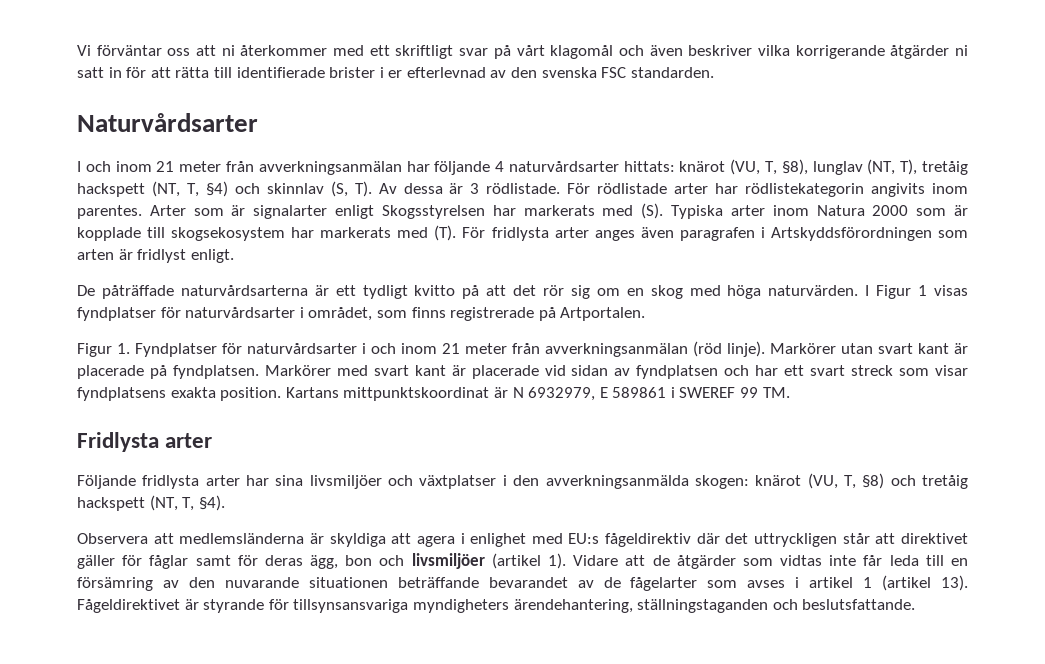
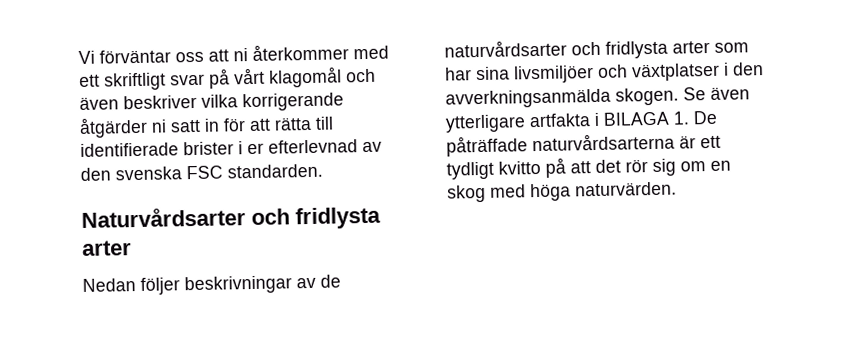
- Naturvårdsarter
- I och inom 21 meter från avverkningsanmälan har följande 4 naturvårdsarter hittats: knärot (VU, T, §8), lunglav (NT, T), tretåig hackspett (NT, T, §4) och skinnlav (S, T). Av dessa är 3 rödlistade. För rödlistade arter har rödlistekategorin angivits inom parentes. Arter som är signalarter enligt Skogsstyrelsen har markerats med (S). Typiska arter inom Natura 2000 som är kopplade till skogsekosystem har markerats med (T). För fridlysta arter anges även paragrafen i Artskyddsförordningen som arten är fridlyst enligt.
- De påträffade naturvårdsarterna är ett tydligt kvitto på att det rör sig om en skog med höga naturvärden. I Figur 1 visas fyndplatser för naturvårdsarter i området, som finns registrerade på Artportalen.
- Figur 1. Fyndplatser för naturvårdsarter i och inom 21 meter från avverkningsanmälan (röd linje). Markörer utan svart kant är placerade på fyndplatsen. Markörer med svart kant är placerade vid sidan av fyndplatsen och har ett svart streck som visar fyndplatsens exakta position. Kartans mittpunktskoordinat är N 6932979, E 589861 i SWEREF 99 TM.
- Fridlysta arter
- Följande fridlysta arter har sina livsmiljöer och växtplatser i den avverkningsanmälda skogen: knärot (VU, T, §8) och tretåig hackspett (NT, T, §4).
- Observera att medlemsländerna är skyldiga att agera i enlighet med EU:s fågeldirektiv där det uttryckligen står att direktivet gäller för fåglar samt för deras ägg, bon och livsmiljöer (artikel 1). Vidare att de åtgärder som vidtas inte får leda till en försämring av den nuvarande situationen beträffande bevarandet av de fågelarter som avses i artikel 1 (artikel 13). Fågeldirektivet är styrande för tillsynsansvariga myndigheters ärendehantering, ställningstaganden och beslutsfattande.
+ Naturvårdsarter och fridlysta arter
+ Nedan följer beskrivningar av de naturvårdsarter och fridlysta arter som har sina livsmiljöer och växtplatser i den avverkningsanmälda skogen. Se även ytterligare artfakta i BILAGA 1. De påträffade naturvårdsarterna är ett tydligt kvitto på att det rör sig om en skog med höga naturvärden.

